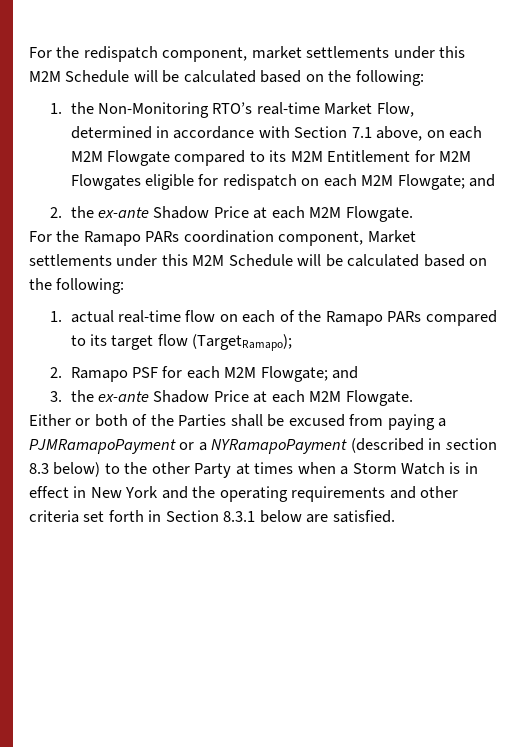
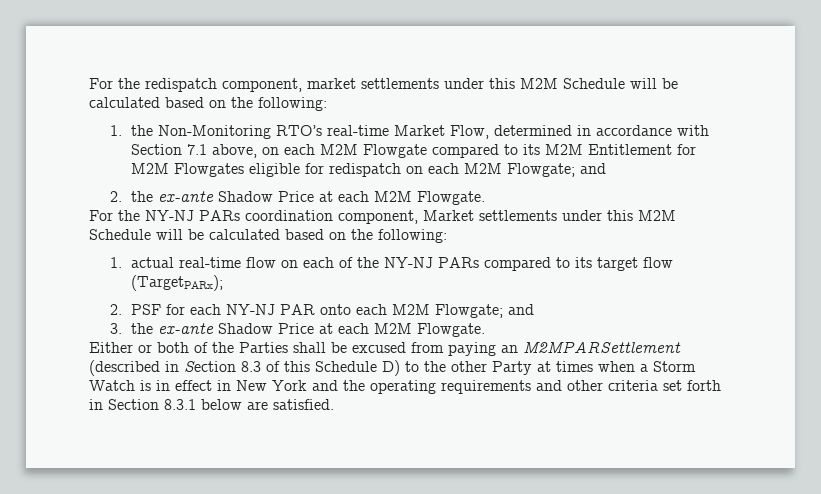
- For the Ramapo PARs coordination component, Market settlements under this M2M Schedule will be calculated based on the following:
+ For the NY-NJ PARs coordination component, Market settlements under this M2M Schedule will be calculated based on the following:
- 1. actual real-time flow on each of the Ramapo PARs compared to its target flow (TargetRamapo);
- 2. Ramapo PSF for each M2M Flowgate; and
+ 1. actual real-time flow on each of the NY-NJ PARs compared to its target flow (TargetPARx);
+ 2. PSF for each NY-NJ PAR onto each M2M Flowgate; and
- Either or both of the Parties shall be excused from paying a PJMRamapoPayment or a NYRamapoPayment (described in section 8.3 below) to the other Party at times when a Storm Watch is in effect in New York and the operating requirements and other criteria set forth in Section 8.3.1 below are satisfied.
+ Either or both of the Parties shall be excused from paying an M2MPARSettlement (described in Section 8.3 of this Schedule D) to the other Party at times when a Storm Watch is in effect in New York and the operating requirements and other criteria set forth in Section 8.3.1 below are satisfied.

